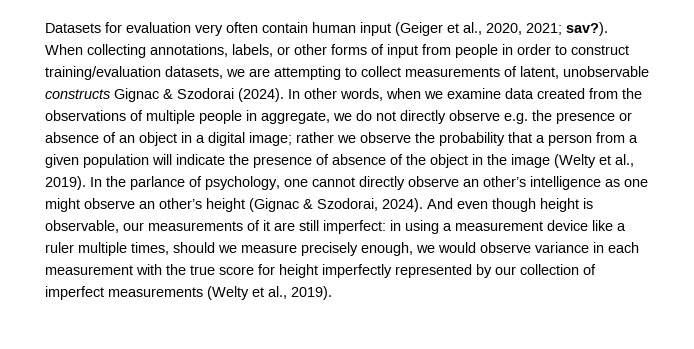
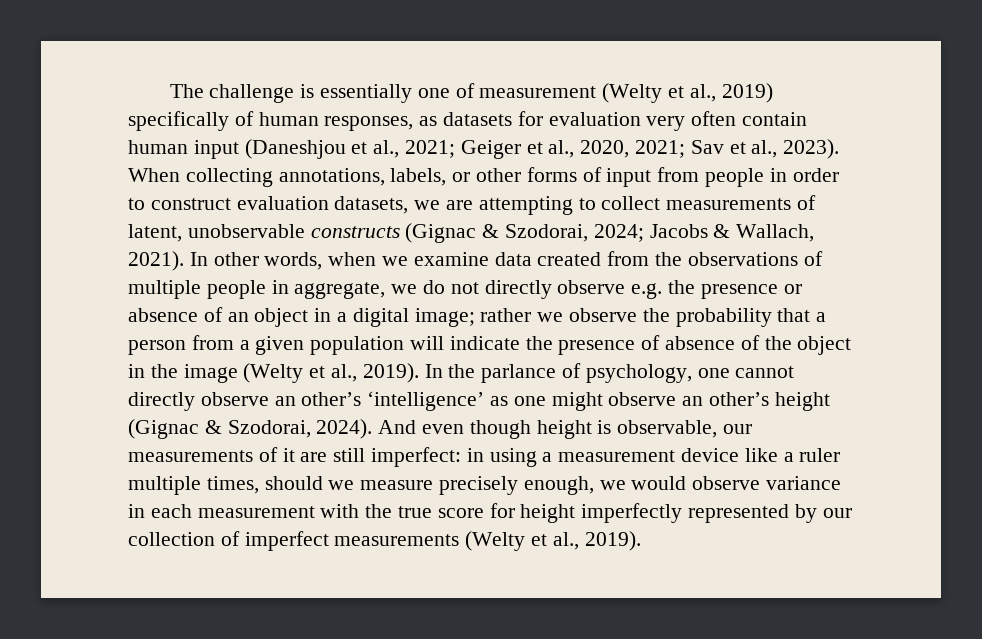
- Datasets for evaluation very often contain human input (Geiger et al., 2020, 2021; sav?).
+ The challenge is essentially one of measurement (Welty et al., 2019) specifically of human responses, as datasets for evaluation very often contain human input (Daneshjou et al., 2021; Geiger et al., 2020, 2021; Sav et al., 2023).
- When collecting annotations, labels, or other forms of input from people in order to construct training/evaluation datasets, we are attempting to collect measurements of latent, unobservable constructs Gignac & Szodorai (2024).
+ When collecting annotations, labels, or other forms of input from people in order to construct evaluation datasets, we are attempting to collect measurements of latent, unobservable constructs (Gignac & Szodorai, 2024; Jacobs & Wallach, 2021).
- In the parlance of psychology, one cannot directly observe an other’s intelligence as one might observe an other’s height (Gignac & Szodorai, 2024).
+ In the parlance of psychology, one cannot directly observe an other’s ‘intelligence’ as one might observe an other’s height (Gignac & Szodorai, 2024).

